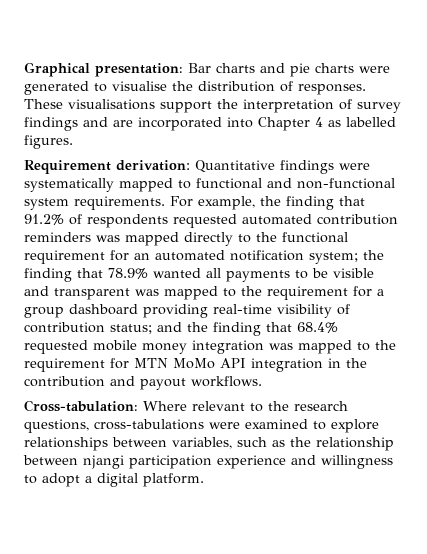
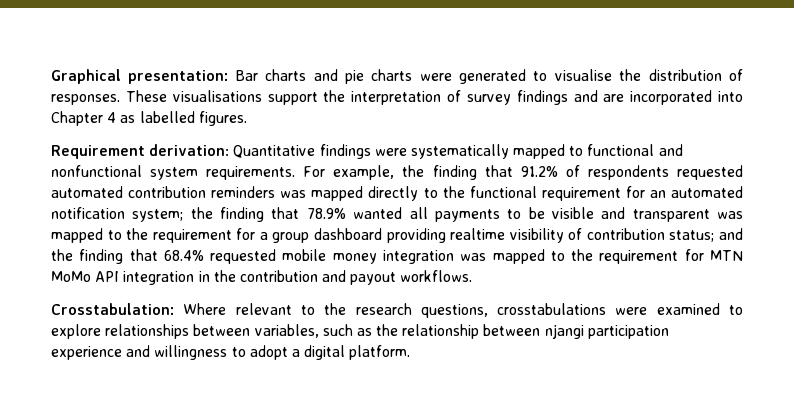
- Requirement derivation: Quantitative findings were systematically mapped to functional and non-functional system requirements.
+ Requirement derivation: Quantitative findings were systematically mapped to functional and nonfunctional system requirements.
- the finding that 78.9% wanted all payments to be visible and transparent was mapped to the requirement for a group dashboard providing real-time visibility of contribution status;
+ the finding that 78.9% wanted all payments to be visible and transparent was mapped to the requirement for a group dashboard providing realtime visibility of contribution status;
- Cross-tabulation: Where relevant to the research questions, cross-tabulations were examined to explore relationships between variables, such as the relationship between njangi participation experience and willingness to adopt a digital platform.
+ Crosstabulation: Where relevant to the research questions, crosstabulations were examined to explore relationships between variables, such as the relationship between njangi participation experience and willingness to adopt a digital platform.

